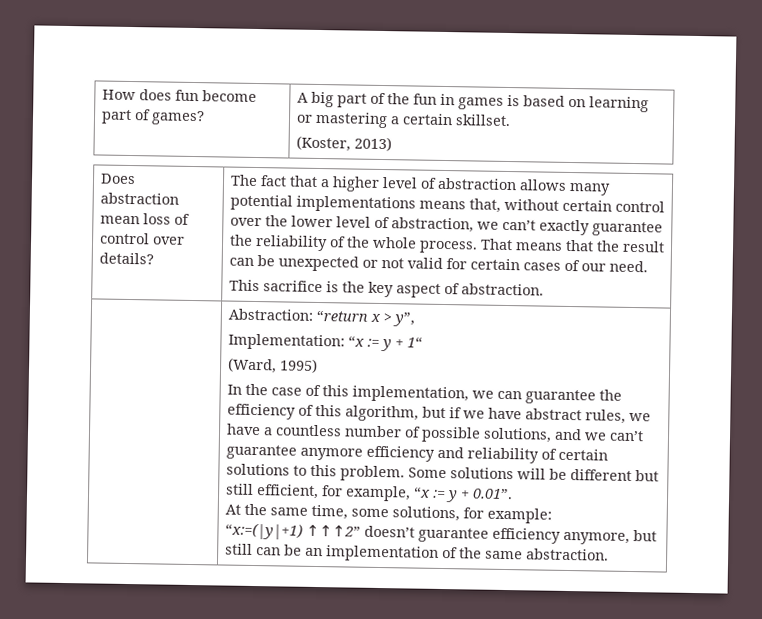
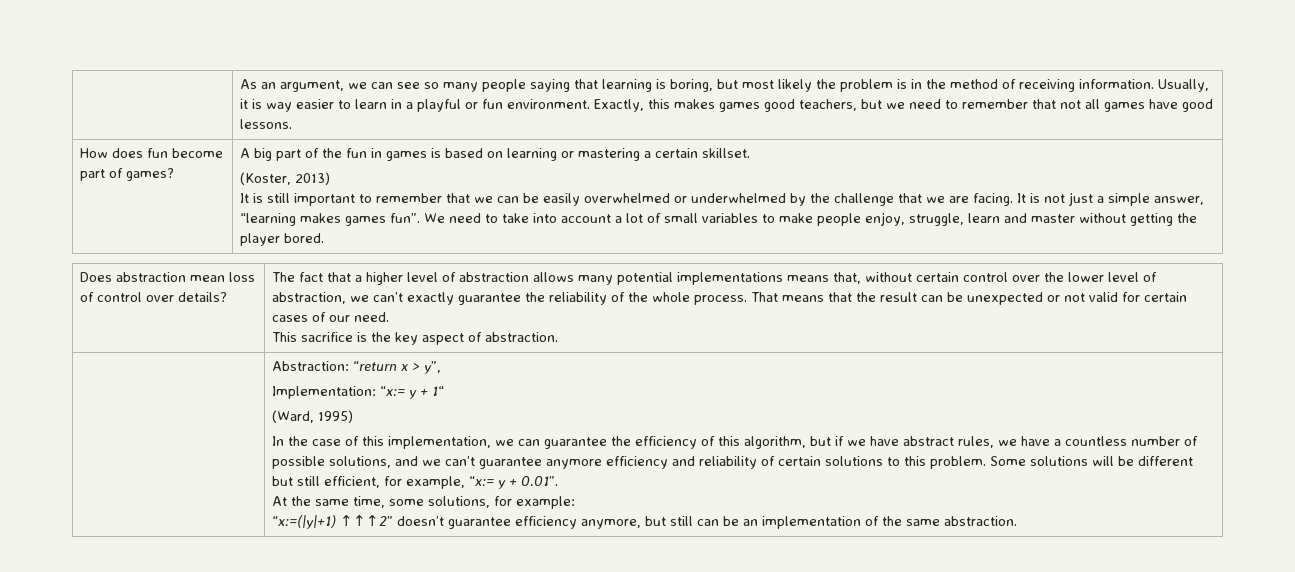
+ As an argument, we can see so many people saying that learning is boring, but most likely the problem is in the method of receiving information. Usually, it is way easier to learn in a playful or fun environment. Exactly, this makes games good teachers, but we need to remember that not all games have good lessons.
+ It is still important to remember that we can be easily overwhelmed or underwhelmed by the challenge that we are facing. It is not just a simple answer, “learning makes games fun”. We need to take into account a lot of small variables to make people enjoy, struggle, learn and master without getting the player bored.
- Implementation: “x := y + 1“
+ Implementation: “x:= y + 1“
- Some solutions will be different but still efficient, for example, “x := y + 0.01”.
+ Some solutions will be different but still efficient, for example, “x:= y + 0.01”.

